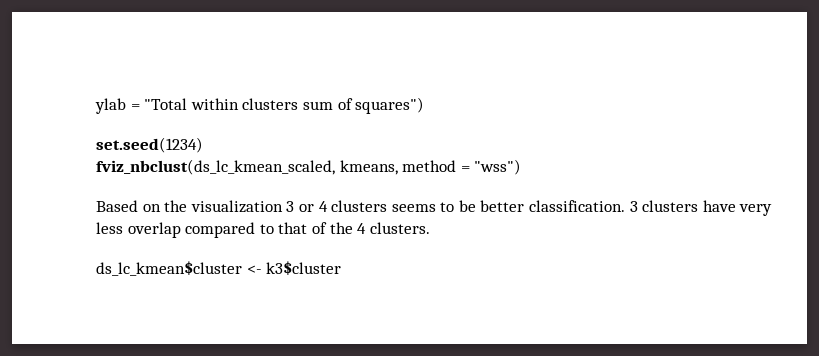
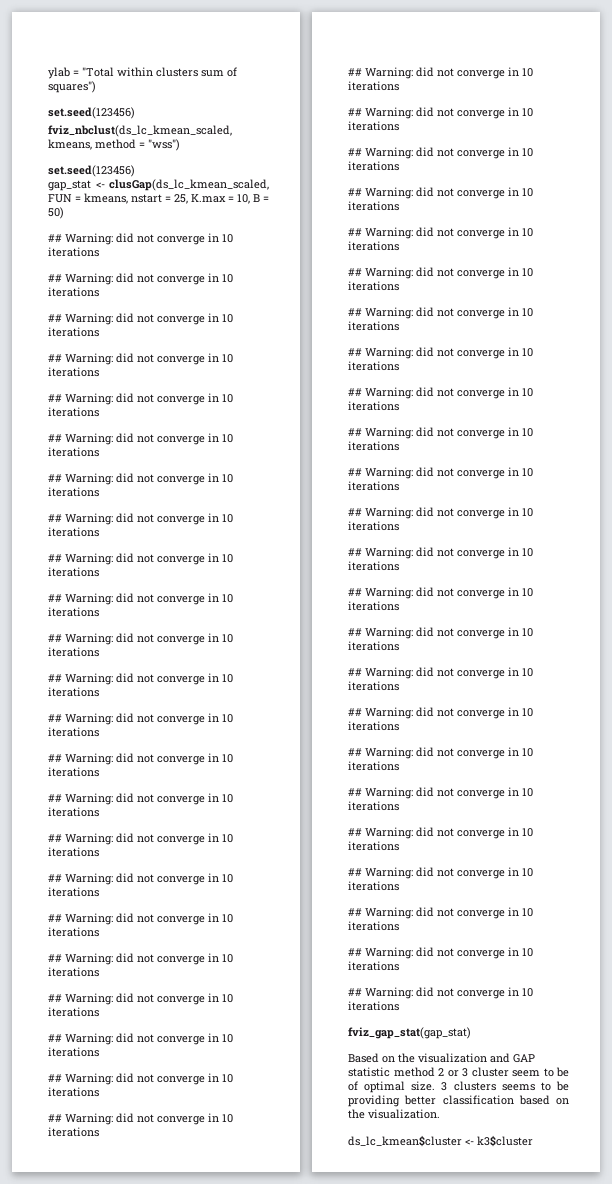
  ylab = "Total within clusters sum of squares")
- set.seed(1234)
+ set.seed(123456)
  fviz_nbclust(ds_lc_kmean_scaled, kmeans, method = "wss")
- Based on the visualization 3 or 4 clusters seems to be better classification. 3 clusters have very less overlap compared to that of the 4 clusters.
+ set.seed(123456)
+ gap_stat <- clusGap(ds_lc_kmean_scaled, FUN = kmeans, nstart = 25, K.max = 10, B = 50)
+ ## Warning: did not converge in 10 iterations
+ ## Warning: did not converge in 10 iterations
+ ## Warning: did not converge in 10 iterations
+ ## Warning: did not converge in 10 iterations
+ ## Warning: did not converge in 10 iterations
+ ## Warning: did not converge in 10 iterations
+ ## Warning: did not converge in 10 iterations
+ ## Warning: did not converge in 10 iterations
+ ## Warning: did not converge in 10 iterations
+ ## Warning: did not converge in 10 iterations
+ ## Warning: did not converge in 10 iterations
+ ## Warning: did not converge in 10 iterations
+ ## Warning: did not converge in 10 iterations
+ ## Warning: did not converge in 10 iterations
+ ## Warning: did not converge in 10 iterations
+ ## Warning: did not converge in 10 iterations
+ ## Warning: did not converge in 10 iterations
+ ## Warning: did not converge in 10 iterations
+ ## Warning: did not converge in 10 iterations
+ ## Warning: did not converge in 10 iterations
+ ## Warning: did not converge in 10 iterations
+ ## Warning: did not converge in 10 iterations
+ ## Warning: did not converge in 10 iterations
+ ## Warning: did not converge in 10 iterations
+ ## Warning: did not converge in 10 iterations
+ ## Warning: did not converge in 10 iterations
+ ## Warning: did not converge in 10 iterations
+ ## Warning: did not converge in 10 iterations
+ ## Warning: did not converge in 10 iterations
+ ## Warning: did not converge in 10 iterations
+ ## Warning: did not converge in 10 iterations
+ ## Warning: did not converge in 10 iterations
+ ## Warning: did not converge in 10 iterations
+ ## Warning: did not converge in 10 iterations
+ ## Warning: did not converge in 10 iterations
+ ## Warning: did not converge in 10 iterations
+ ## Warning: did not converge in 10 iterations
+ ## Warning: did not converge in 10 iterations
+ ## Warning: did not converge in 10 iterations
+ ## Warning: did not converge in 10 iterations
+ ## Warning: did not converge in 10 iterations
+ ## Warning: did not converge in 10 iterations
+ ## Warning: did not converge in 10 iterations
+ ## Warning: did not converge in 10 iterations
+ ## Warning: did not converge in 10 iterations
+ ## Warning: did not converge in 10 iterations
+ ## Warning: did not converge in 10 iterations
+ fviz_gap_stat(gap_stat)
+ Based on the visualization and GAP statistic method 2 or 3 cluster seem to be of optimal size. 3 clusters seems to be providing better classification based on the visualization.

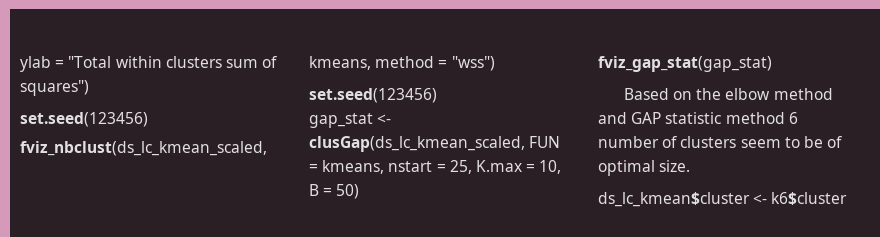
  gap_stat <- clusGap(ds_lc_kmean_scaled, FUN = kmeans, nstart = 25, K.max = 10, B = 50)
- ## Warning: did not converge in 10 iterations
- ## Warning: did not converge in 10 iterations
- ## Warning: did not converge in 10 iterations
- ## Warning: did not converge in 10 iterations
- ## Warning: did not converge in 10 iterations
- ## Warning: did not converge in 10 iterations
- ## Warning: did not converge in 10 iterations
- ## Warning: did not converge in 10 iterations
- ## Warning: did not converge in 10 iterations
- ## Warning: did not converge in 10 iterations
- ## Warning: did not converge in 10 iterations
- ## Warning: did not converge in 10 iterations
- ## Warning: did not converge in 10 iterations
- ## Warning: did not converge in 10 iterations
- ## Warning: did not converge in 10 iterations
- ## Warning: did not converge in 10 iterations
- ## Warning: did not converge in 10 iterations
- ## Warning: did not converge in 10 iterations
- ## Warning: did not converge in 10 iterations
- ## Warning: did not converge in 10 iterations
- ## Warning: did not converge in 10 iterations
- ## Warning: did not converge in 10 iterations
- ## Warning: did not converge in 10 iterations
- ## Warning: did not converge in 10 iterations
- ## Warning: did not converge in 10 iterations
- ## Warning: did not converge in 10 iterations
- ## Warning: did not converge in 10 iterations
- ## Warning: did not converge in 10 iterations
- ## Warning: did not converge in 10 iterations
- ## Warning: did not converge in 10 iterations
- ## Warning: did not converge in 10 iterations
- ## Warning: did not converge in 10 iterations
- ## Warning: did not converge in 10 iterations
- ## Warning: did not converge in 10 iterations
- ## Warning: did not converge in 10 iterations
- ## Warning: did not converge in 10 iterations
- ## Warning: did not converge in 10 iterations
- ## Warning: did not converge in 10 iterations
- ## Warning: did not converge in 10 iterations
- ## Warning: did not converge in 10 iterations
- ## Warning: did not converge in 10 iterations
- ## Warning: did not converge in 10 iterations
- ## Warning: did not converge in 10 iterations
- ## Warning: did not converge in 10 iterations
- ## Warning: did not converge in 10 iterations
- ## Warning: did not converge in 10 iterations
- ## Warning: did not converge in 10 iterations
- Based on the visualization and GAP statistic method 2 or 3 cluster seem to be of optimal size. 3 clusters seems to be providing better classification based on the visualization.
+ Based on the elbow method and GAP statistic method 6 number of clusters seem to be of optimal size.
- ds_lc_kmean$cluster <- k3$cluster
+ ds_lc_kmean$cluster <- k6$cluster

